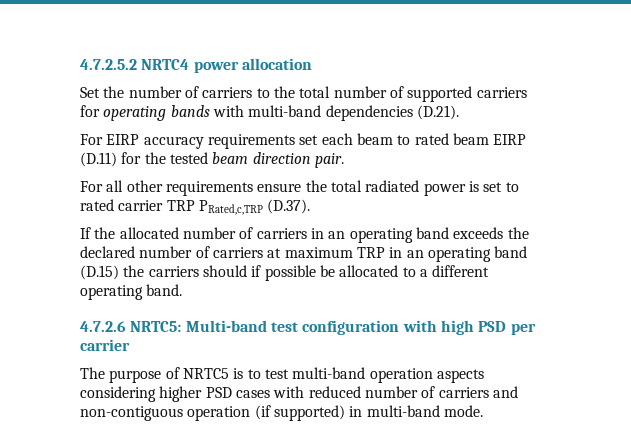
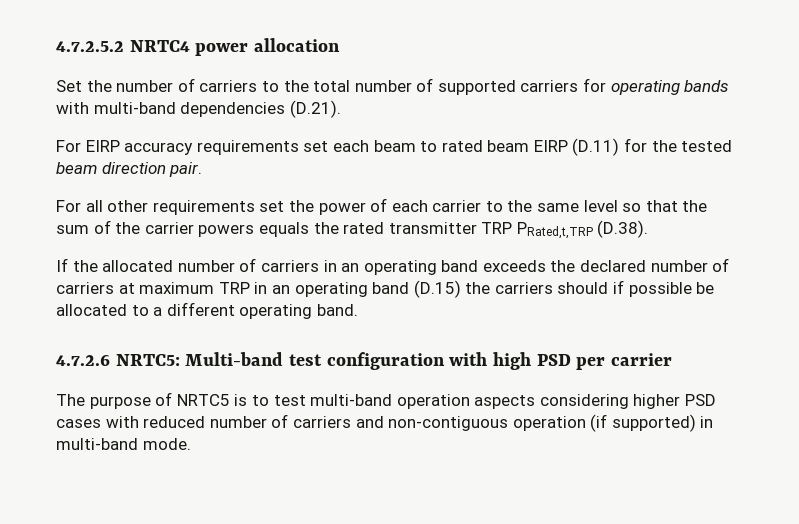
- For all other requirements ensure the total radiated power is set to rated carrier TRP PRated,c,TRP (D.37).
+ For all other requirements set the power of each carrier to the same level so that the sum of the carrier powers equals the rated transmitter TRP PRated,t,TRP (D.38).

